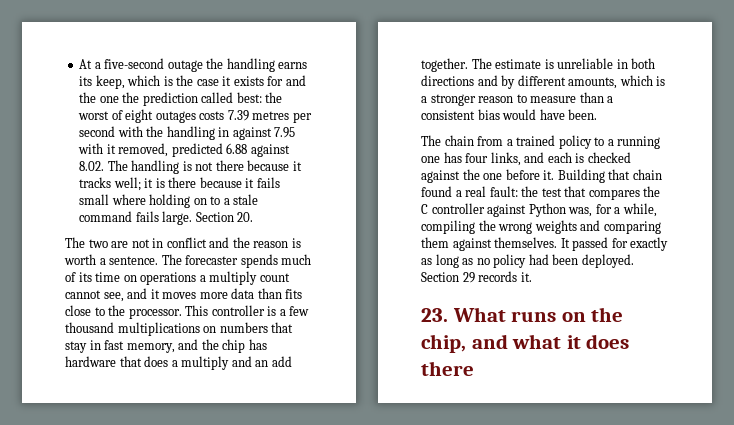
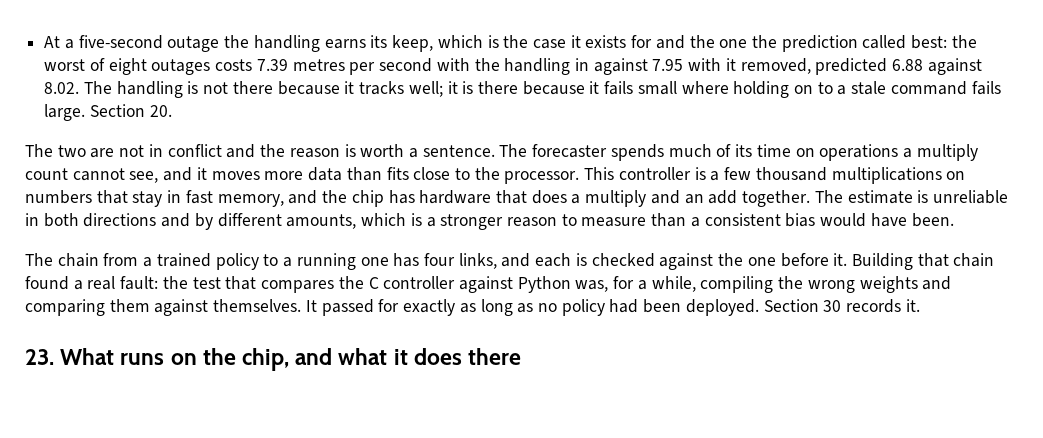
- Section 29 records it.
+ Section 30 records it.

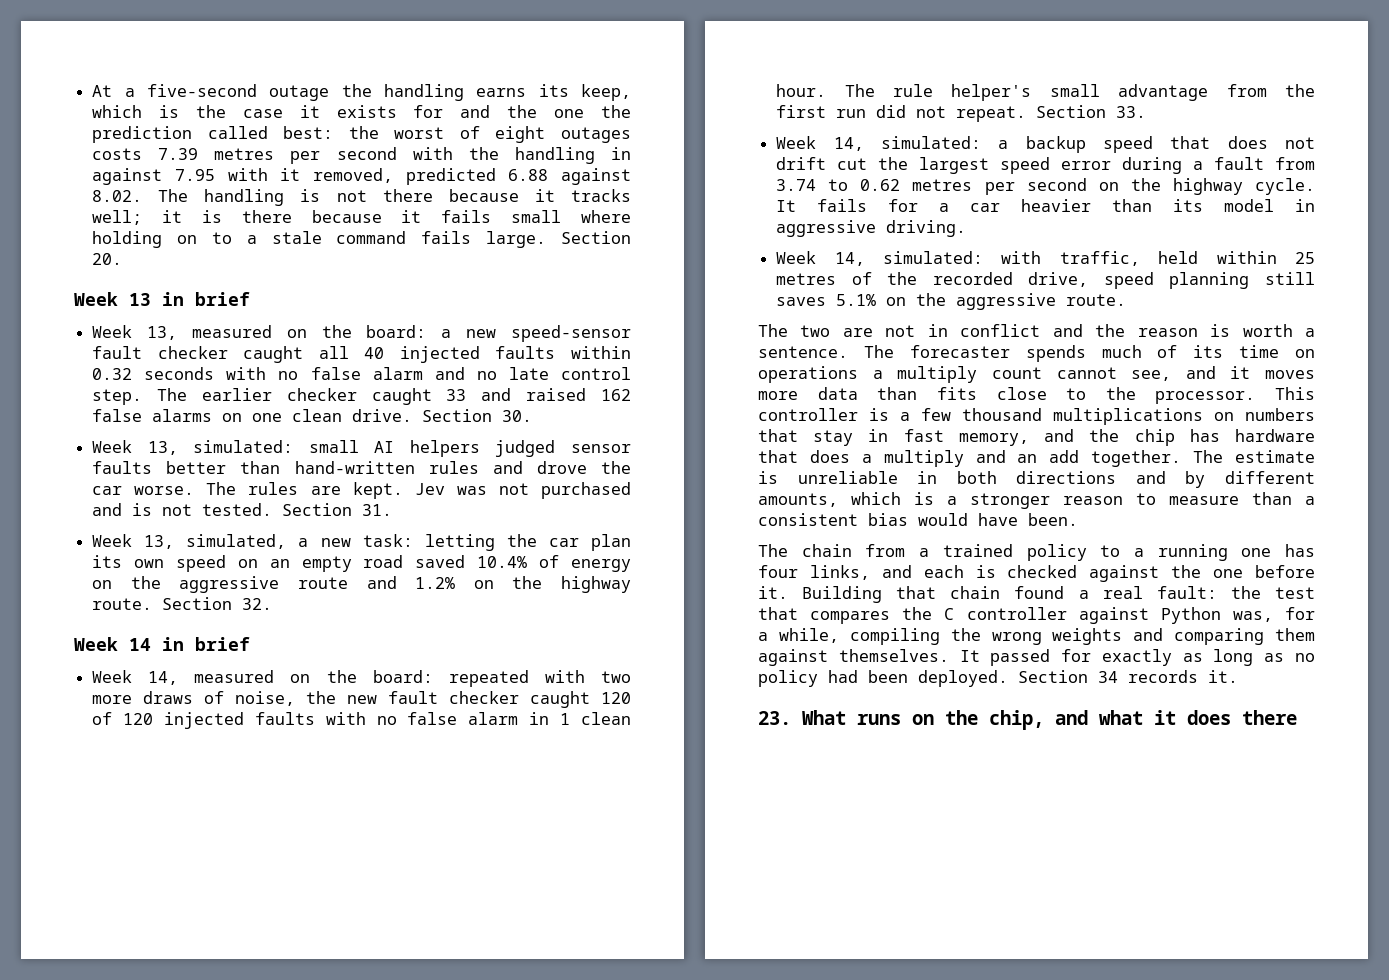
+ Week 13 in brief
+ Week 13, measured on the board: a new speed-sensor fault checker caught all 40 injected faults within 0.32 seconds with no false alarm and no late control step. The earlier checker caught 33 and raised 162 false alarms on one clean drive. Section 30.
+ Week 13, simulated: small AI helpers judged sensor faults better than hand-written rules and drove the car worse. The rules are kept. Jev was not purchased and is not tested. Section 31.
+ Week 13, simulated, a new task: letting the car plan its own speed on an empty road saved 10.4% of energy on the aggressive route and 1.2% on the highway route. Section 32.
+ Week 14 in brief
+ Week 14, measured on the board: repeated with two more draws of noise, the new fault checker caught 120 of 120 injected faults with no false alarm in 1 clean hour. The rule helper's small advantage from the first run did not repeat. Section 33.
+ Week 14, simulated: a backup speed that does not drift cut the largest speed error during a fault from 3.74 to 0.62 metres per second on the highway cycle. It fails for a car heavier than its model in aggressive driving.
+ Week 14, simulated: with traffic, held within 25 metres of the recorded drive, speed planning still saves 5.1% on the aggressive route.
- Section 30 records it.
+ Section 34 records it.

